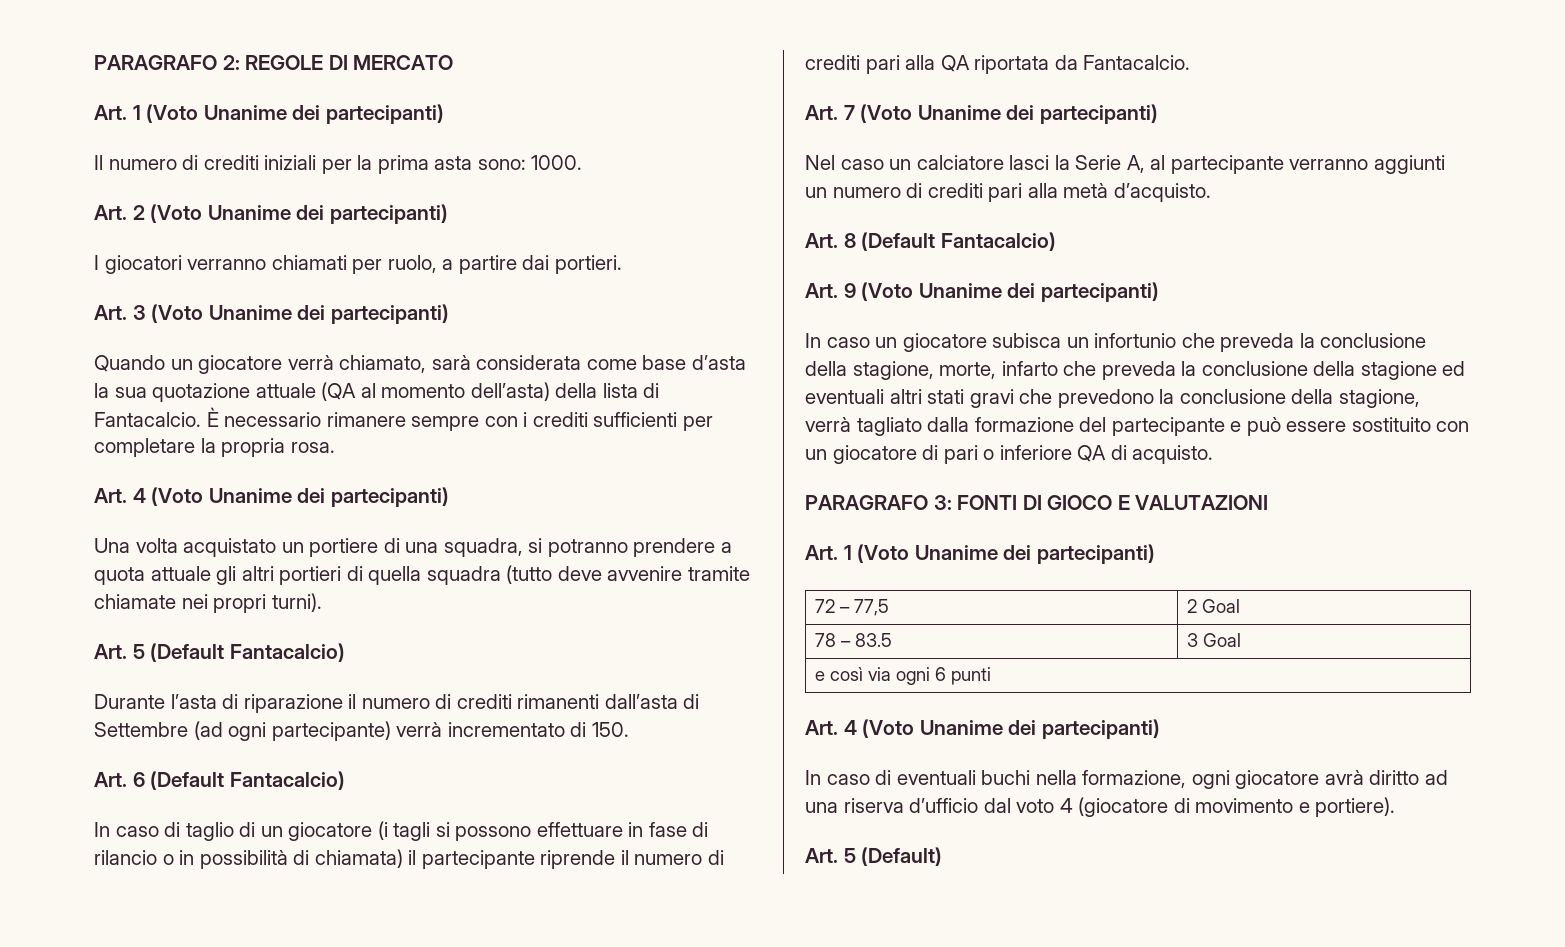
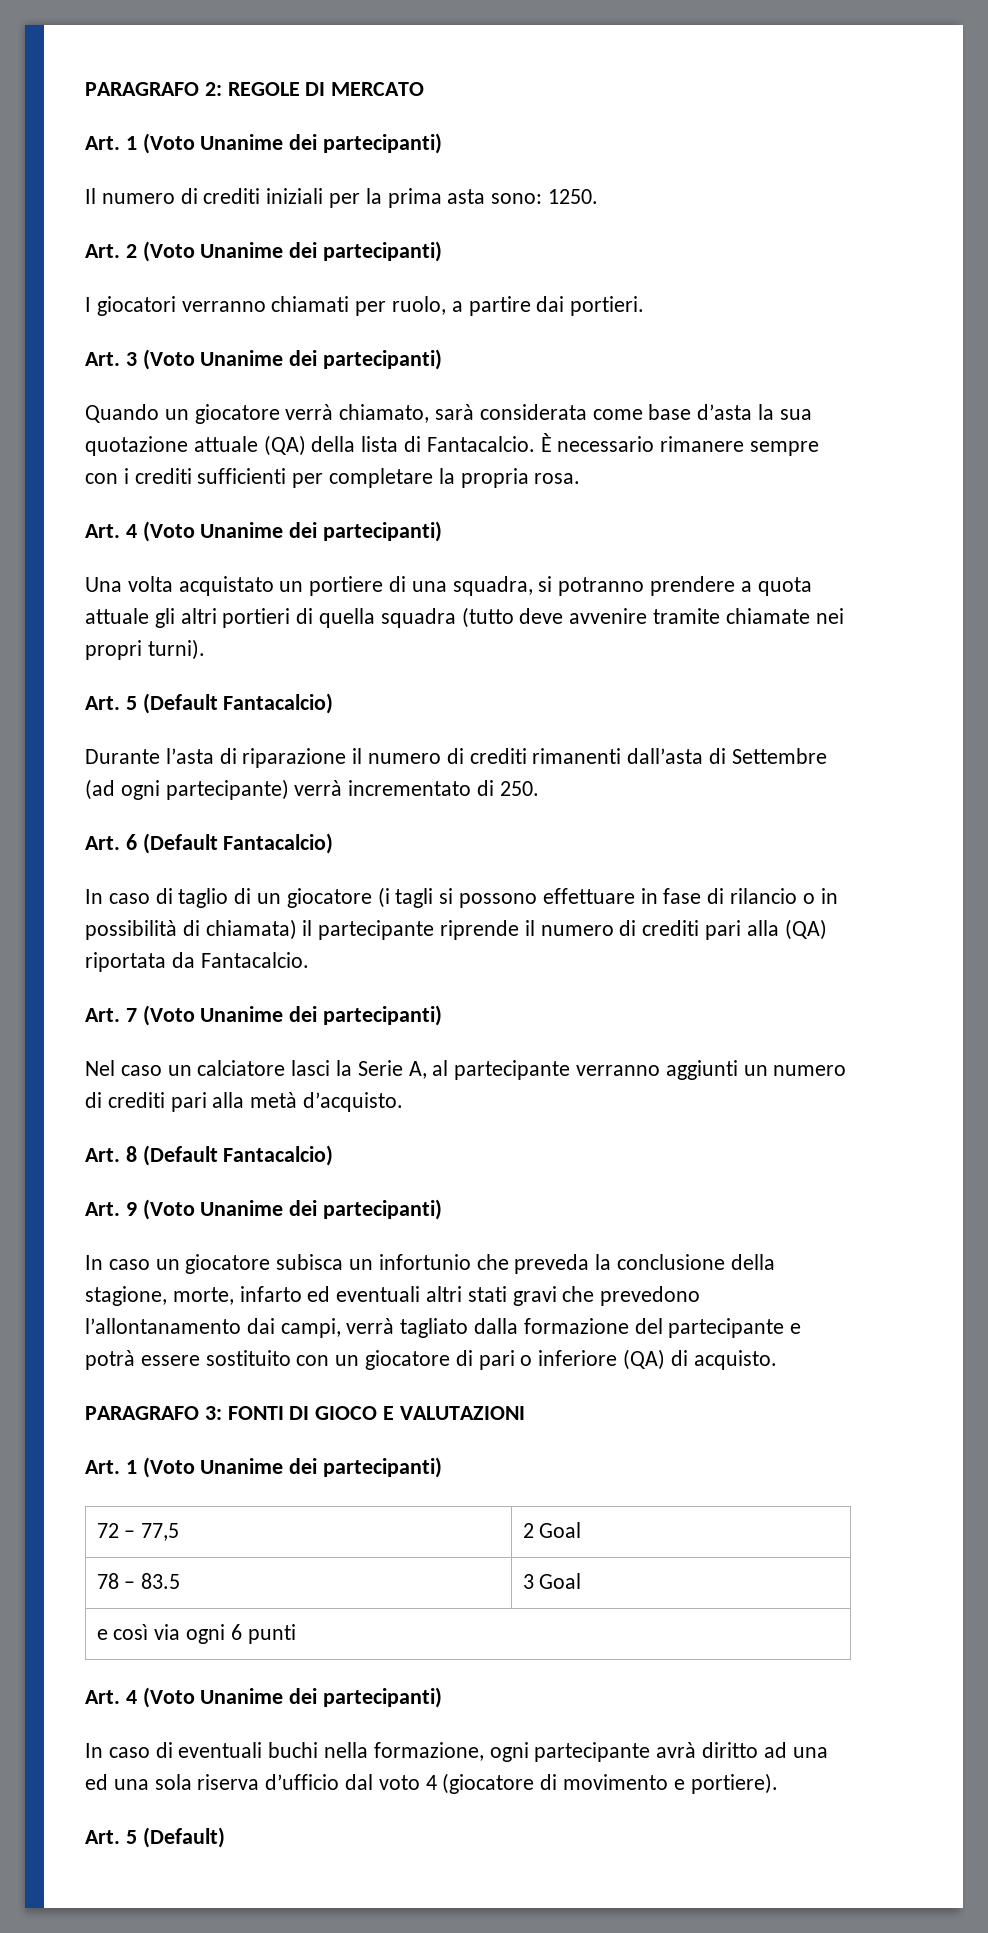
- Il numero di crediti iniziali per la prima asta sono: 1000.
+ Il numero di crediti iniziali per la prima asta sono: 1250.
- Quando un giocatore verrà chiamato, sarà considerata come base d’asta la sua quotazione attuale (QA al momento dell’asta) della lista di Fantacalcio.
+ Quando un giocatore verrà chiamato, sarà considerata come base d’asta la sua quotazione attuale (QA) della lista di Fantacalcio.
- Durante l’asta di riparazione il numero di crediti rimanenti dall’asta di Settembre (ad ogni partecipante) verrà incrementato di 150.
+ Durante l’asta di riparazione il numero di crediti rimanenti dall’asta di Settembre (ad ogni partecipante) verrà incrementato di 250.
- In caso di taglio di un giocatore (i tagli si possono effettuare in fase di rilancio o in possibilità di chiamata) il partecipante riprende il numero di crediti pari alla QA riportata da Fantacalcio.
+ In caso di taglio di un giocatore (i tagli si possono effettuare in fase di rilancio o in possibilità di chiamata) il partecipante riprende il numero di crediti pari alla (QA) riportata da Fantacalcio.
- In caso un giocatore subisca un infortunio che preveda la conclusione della stagione, morte, infarto che preveda la conclusione della stagione ed eventuali altri stati gravi che prevedono la conclusione della stagione, verrà tagliato dalla formazione del partecipante e può essere sostituito con un giocatore di pari o inferiore QA di acquisto.
+ In caso un giocatore subisca un infortunio che preveda la conclusione della stagione, morte, infarto ed eventuali altri stati gravi che prevedono l’allontanamento dai campi, verrà tagliato dalla formazione del partecipante e potrà essere sostituito con un giocatore di pari o inferiore (QA) di acquisto.
- In caso di eventuali buchi nella formazione, ogni giocatore avrà diritto ad una riserva d’ufficio dal voto 4 (giocatore di movimento e portiere).
+ In caso di eventuali buchi nella formazione, ogni partecipante avrà diritto ad una ed una sola riserva d’ufficio dal voto 4 (giocatore di movimento e portiere).

